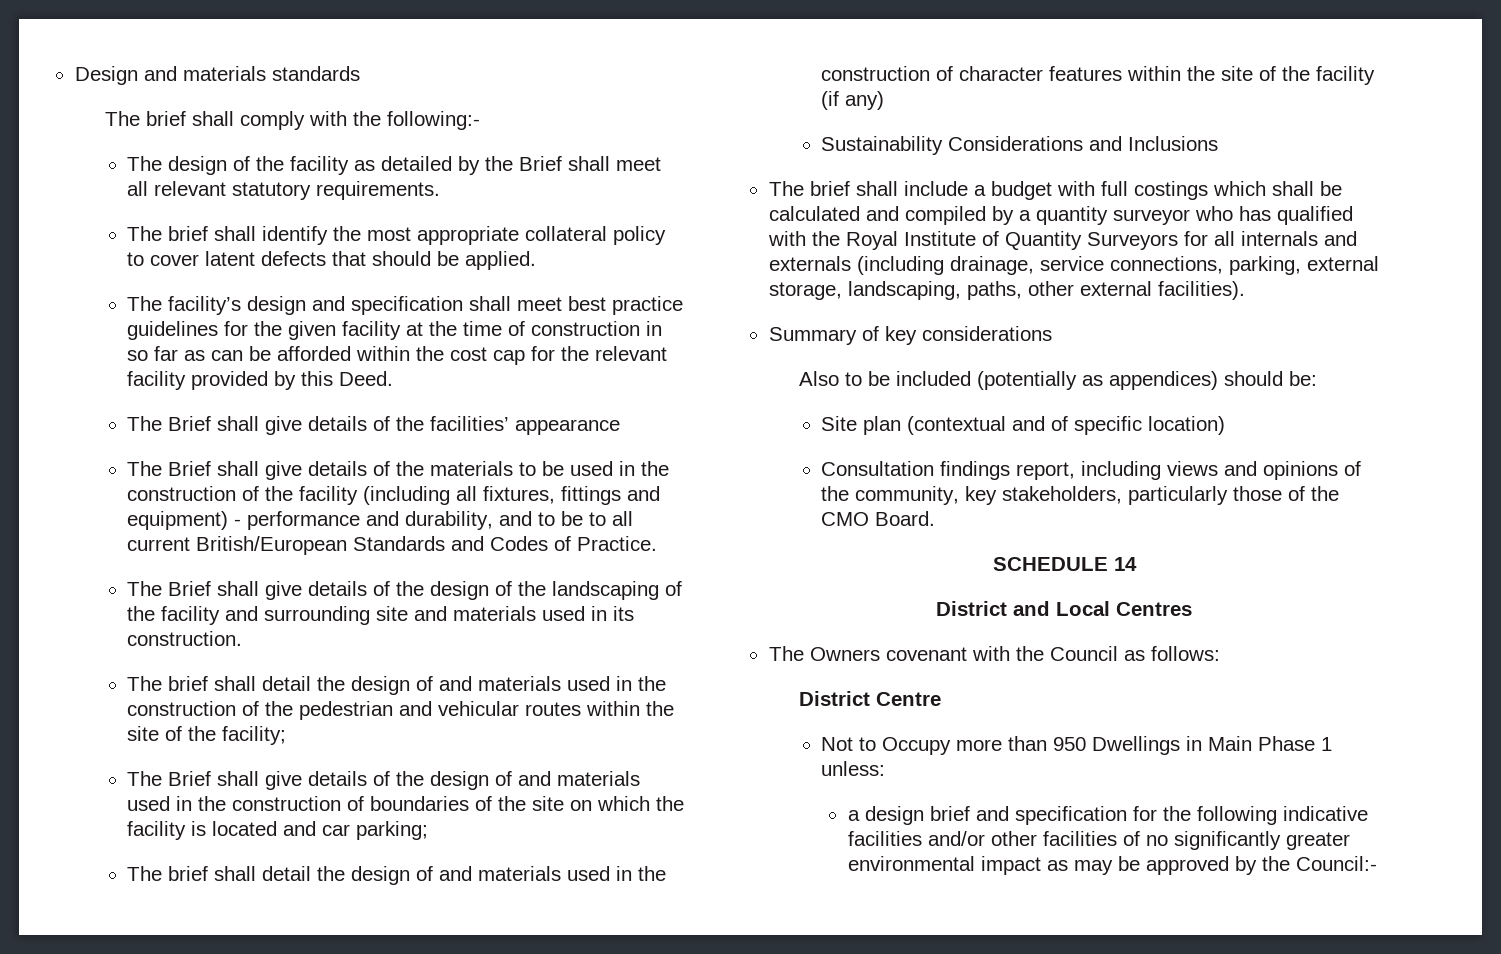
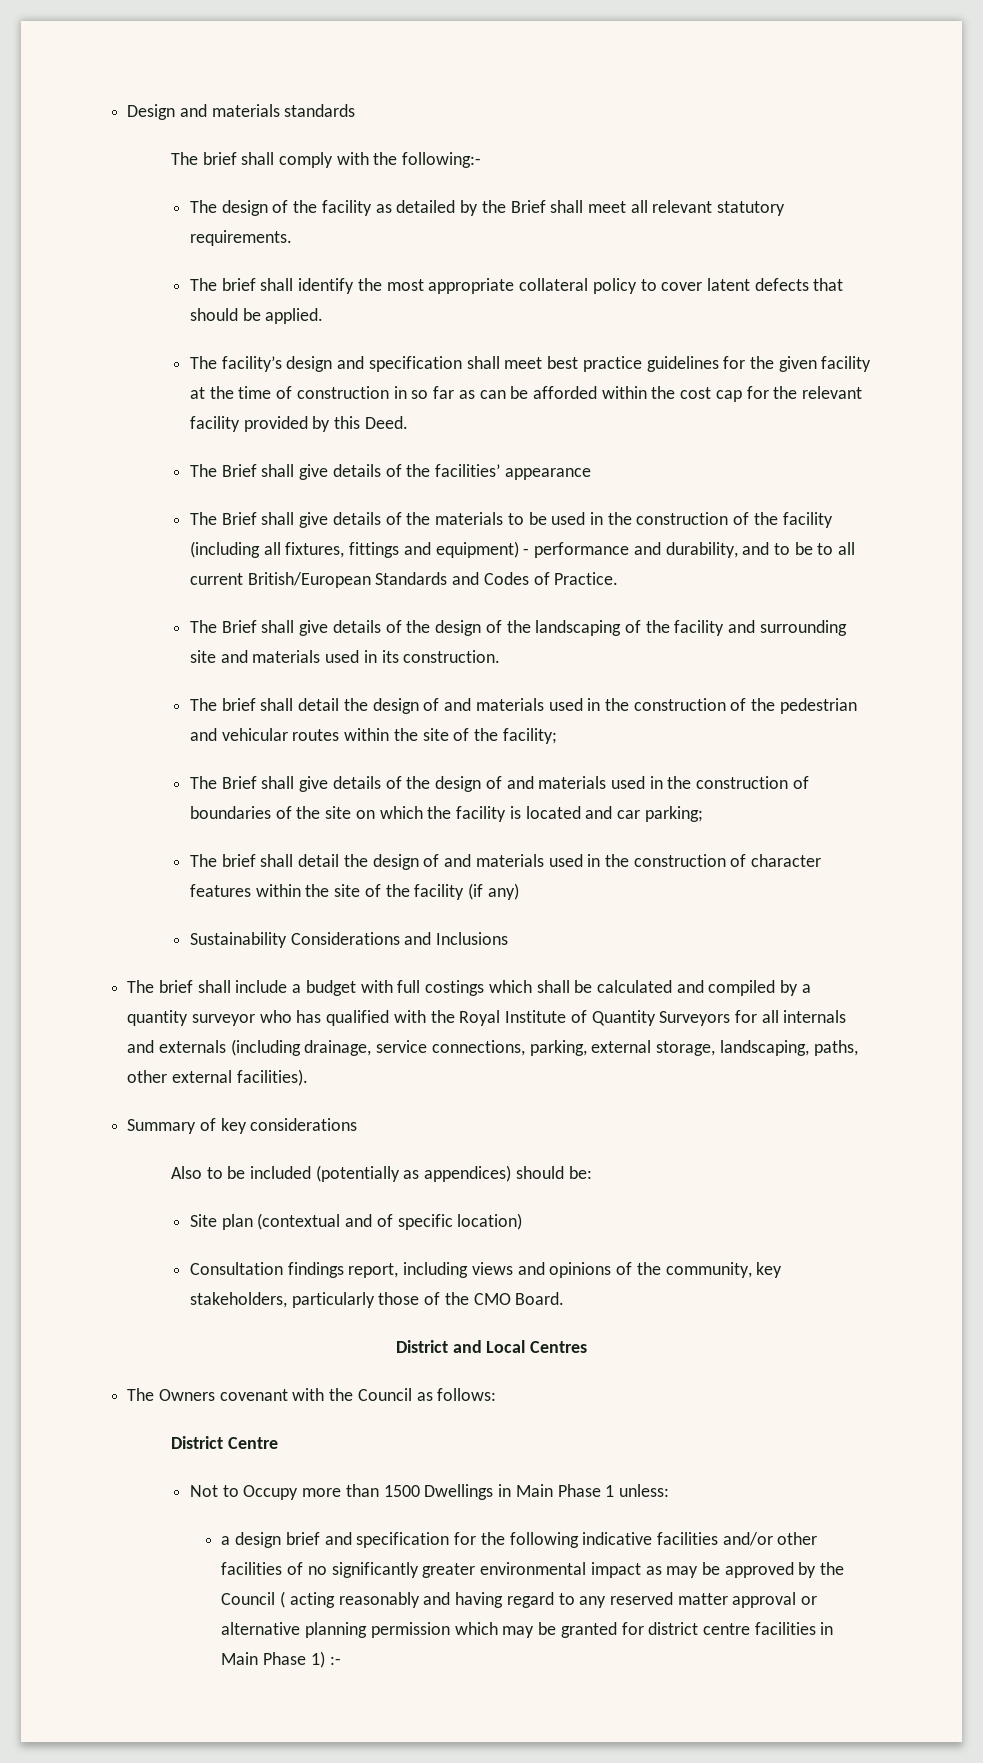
- SCHEDULE 14
- Not to Occupy more than 950 Dwellings in Main Phase 1 unless:
+ Not to Occupy more than 1500 Dwellings in Main Phase 1 unless:
- a design brief and specification for the following indicative facilities and/or other facilities of no significantly greater environmental impact as may be approved by the Council:-
+ a design brief and specification for the following indicative facilities and/or other facilities of no significantly greater environmental impact as may be approved by the Council ( acting reasonably and having regard to any reserved matter approval or alternative planning permission which may be granted for district centre facilities in Main Phase 1) :-

